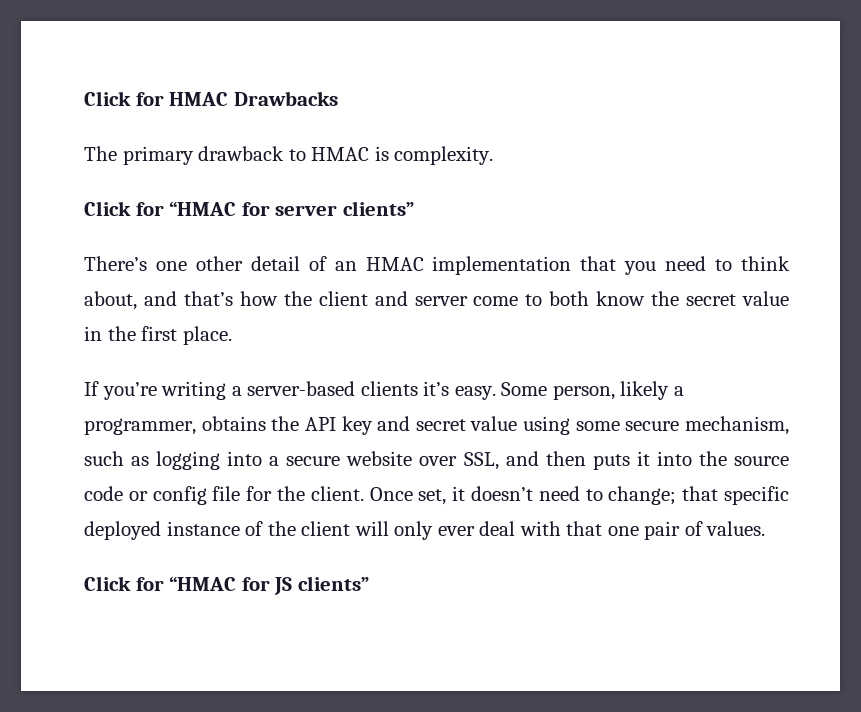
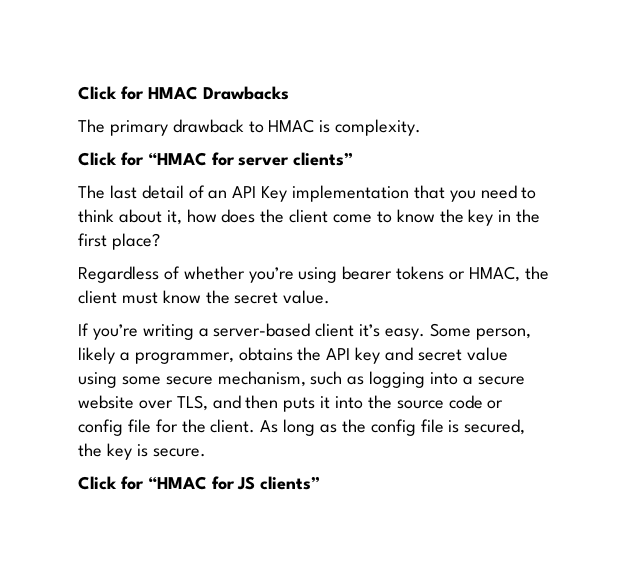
- There’s one other detail of an HMAC implementation that you need to think about, and that’s how the client and server come to both know the secret value in the first place.
+ The last detail of an API Key implementation that you need to think about it, how does the client come to know the key in the first place?
+ Regardless of whether you’re using bearer tokens or HMAC, the client must know the secret value.
- If you’re writing a server-based clients it’s easy.
+ If you’re writing a server-based client it’s easy.
- Some person, likely a programmer, obtains the API key and secret value using some secure mechanism, such as logging into a secure website over SSL, and then puts it into the source code or config file for the client.
+ Some person, likely a programmer, obtains the API key and secret value using some secure mechanism, such as logging into a secure website over TLS, and then puts it into the source code or config file for the client.
- Once set, it doesn’t need to change; that specific deployed instance of the client will only ever deal with that one pair of values.
+ As long as the config file is secured, the key is secure.

